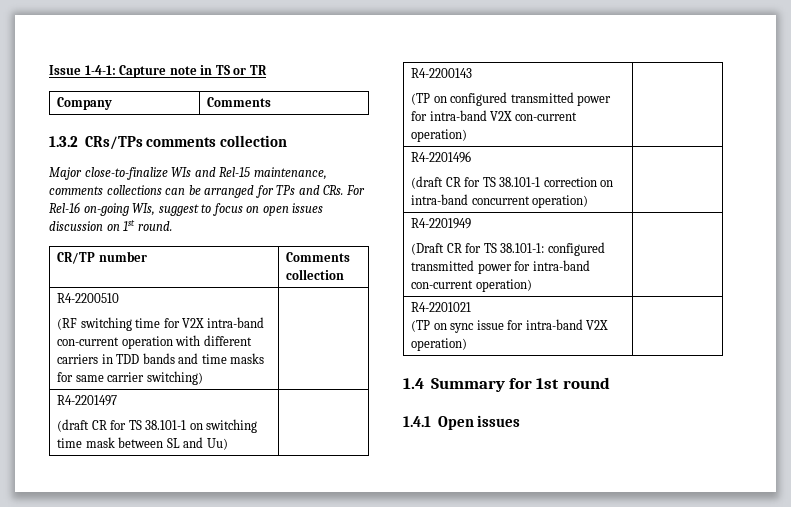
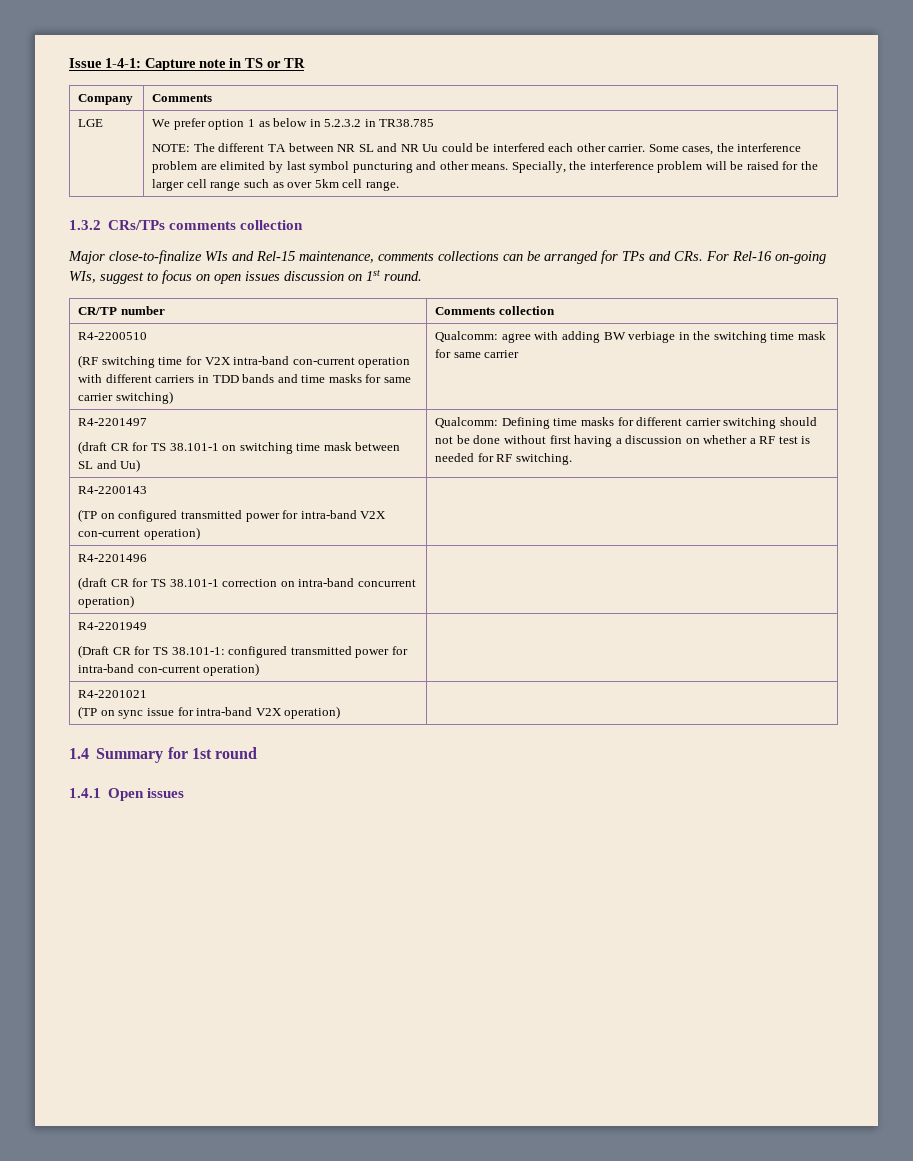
+ LGE | We prefer option 1 as below in 5.2.3.2 in TR38.785
+ NOTE: The different TA between NR SL and NR Uu could be interfered each other carrier. Some cases, the interference problem are elimited by last symbol puncturing and other means. Specially, the interference problem will be raised for the larger cell range such as over 5km cell range.
  R4-2200510
- (RF switching time for V2X intra-band con-current operation with different carriers in TDD bands and time masks for same carrier switching) |
+ (RF switching time for V2X intra-band con-current operation with different carriers in TDD bands and time masks for same carrier switching) | Qualcomm: agree with adding BW verbiage in the switching time mask for same carrier
+ Qualcomm: Defining time masks for different carrier switching should not be done without first having a discussion on whether a RF test is needed for RF switching.

